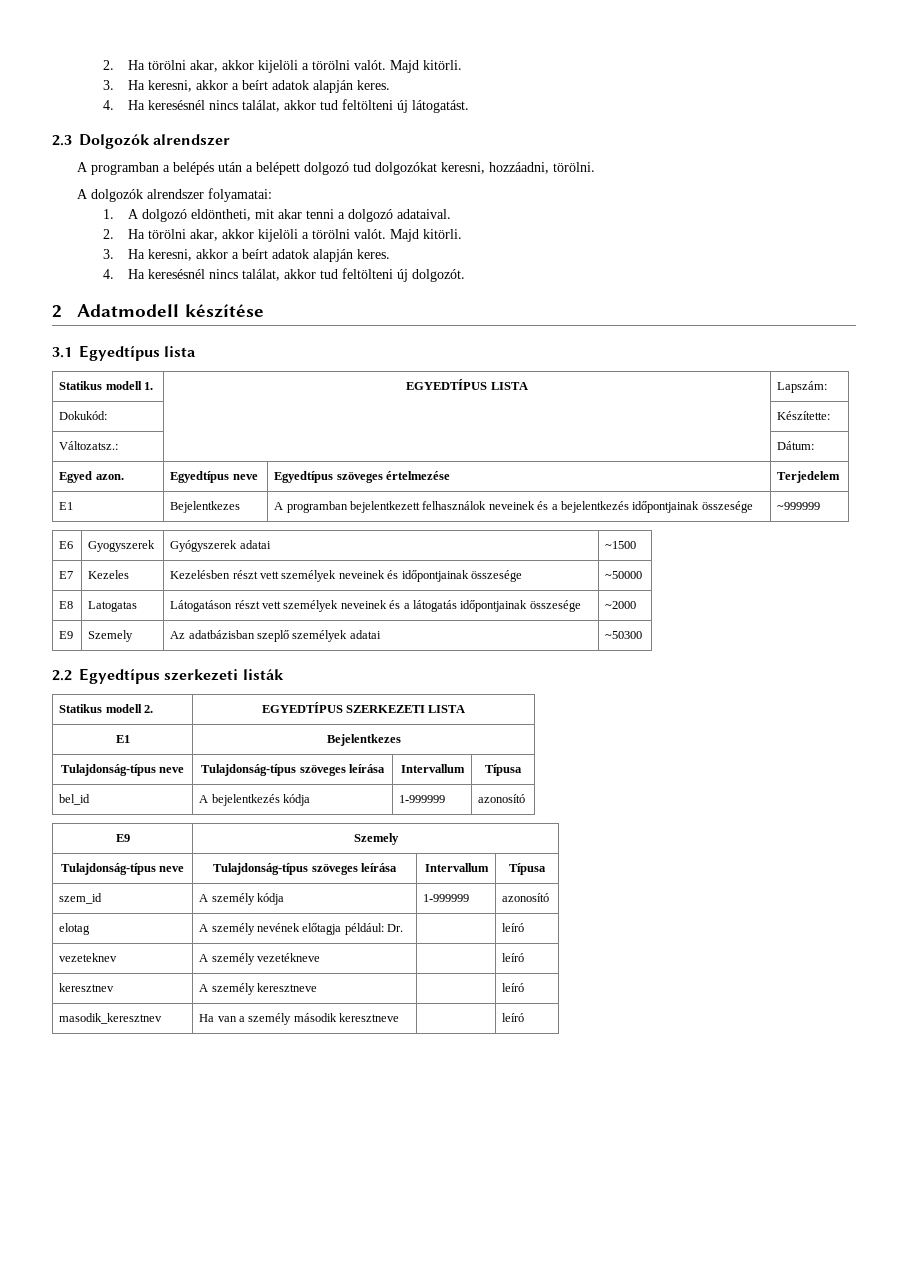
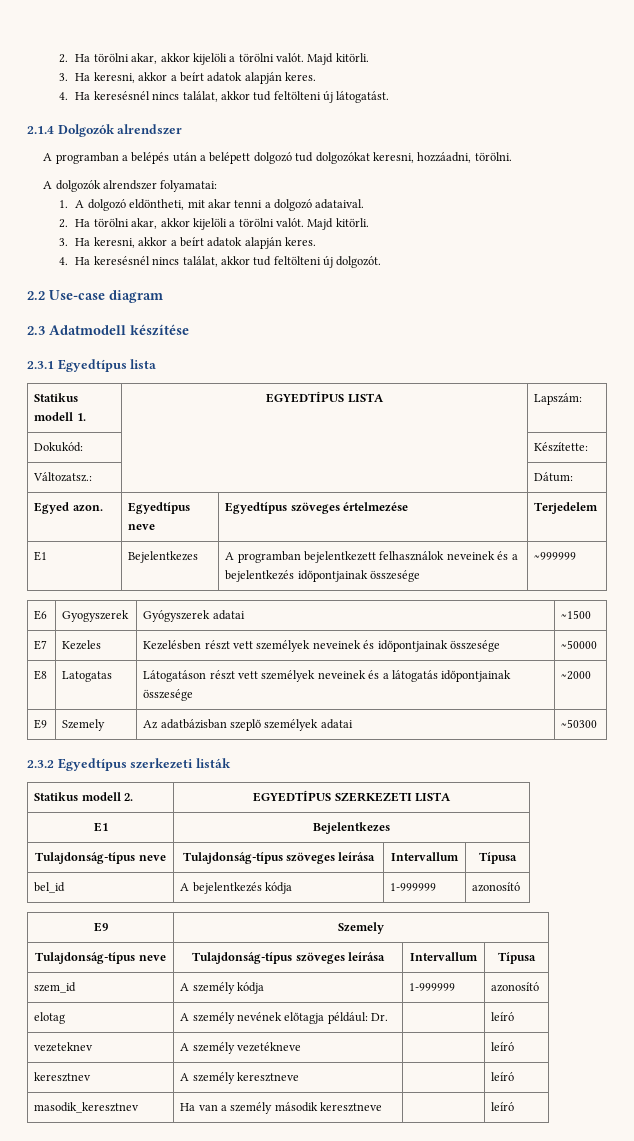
- 2.3 Dolgozók alrendszer
+ 2.1.4 Dolgozók alrendszer
- 2 Adatmodell készítése
+ 2.2 Use-case diagram
+ 2.3 Adatmodell készítése
- 3.1 Egyedtípus lista
+ 2.3.1 Egyedtípus lista
- 2.2 Egyedtípus szerkezeti listák
+ 2.3.2 Egyedtípus szerkezeti listák

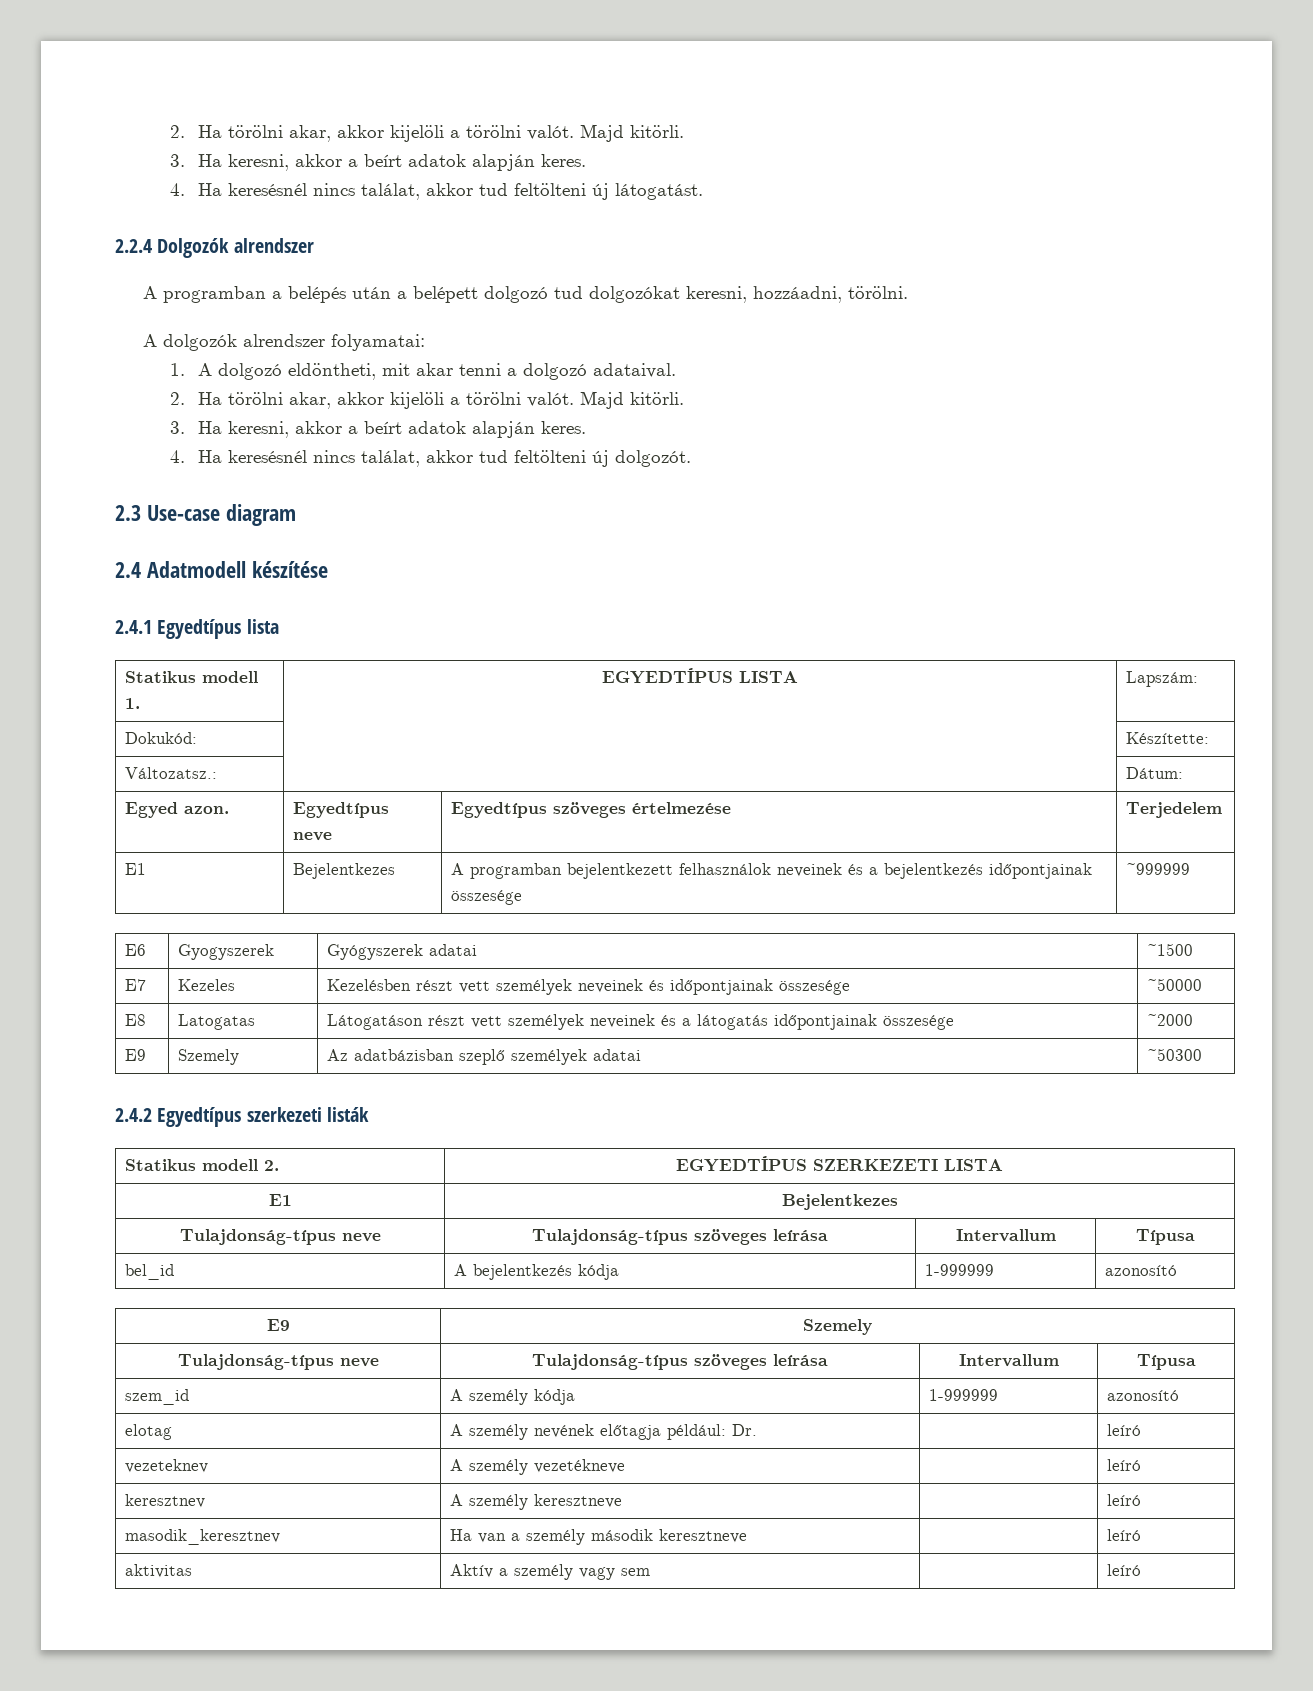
- 2.1.4 Dolgozók alrendszer
+ 2.2.4 Dolgozók alrendszer
- 2.2 Use-case diagram
+ 2.3 Use-case diagram
- 2.3 Adatmodell készítése
+ 2.4 Adatmodell készítése
- 2.3.1 Egyedtípus lista
+ 2.4.1 Egyedtípus lista
- 2.3.2 Egyedtípus szerkezeti listák
+ 2.4.2 Egyedtípus szerkezeti listák
+ aktivitas | Aktív a személy vagy sem | | leíró

